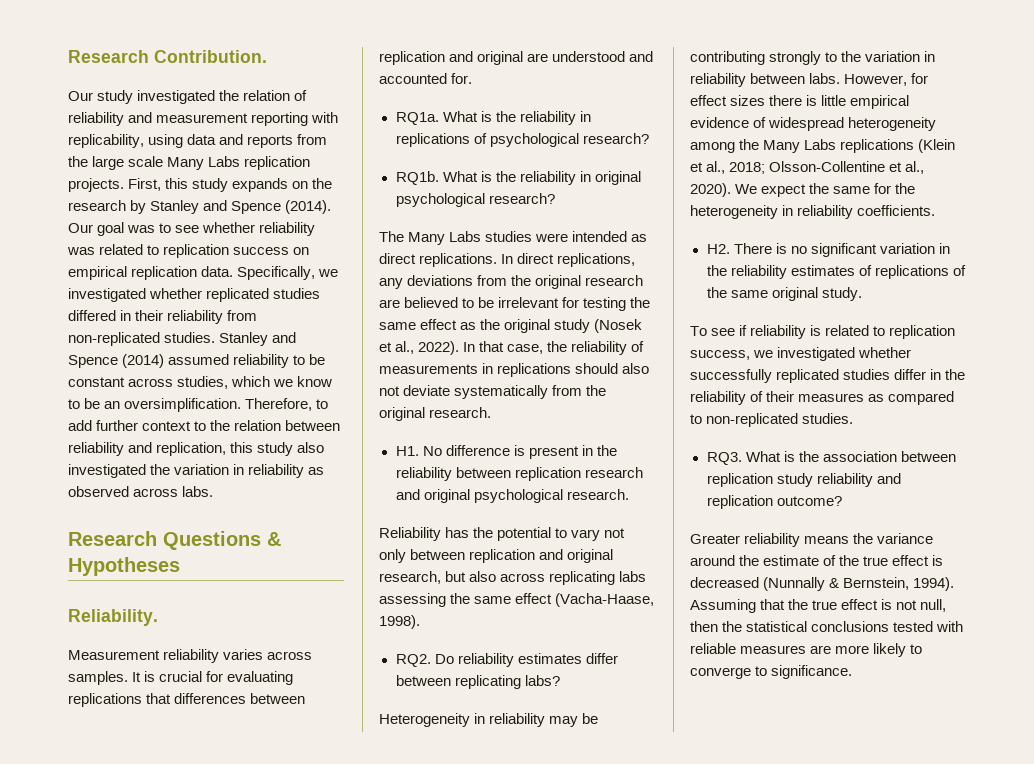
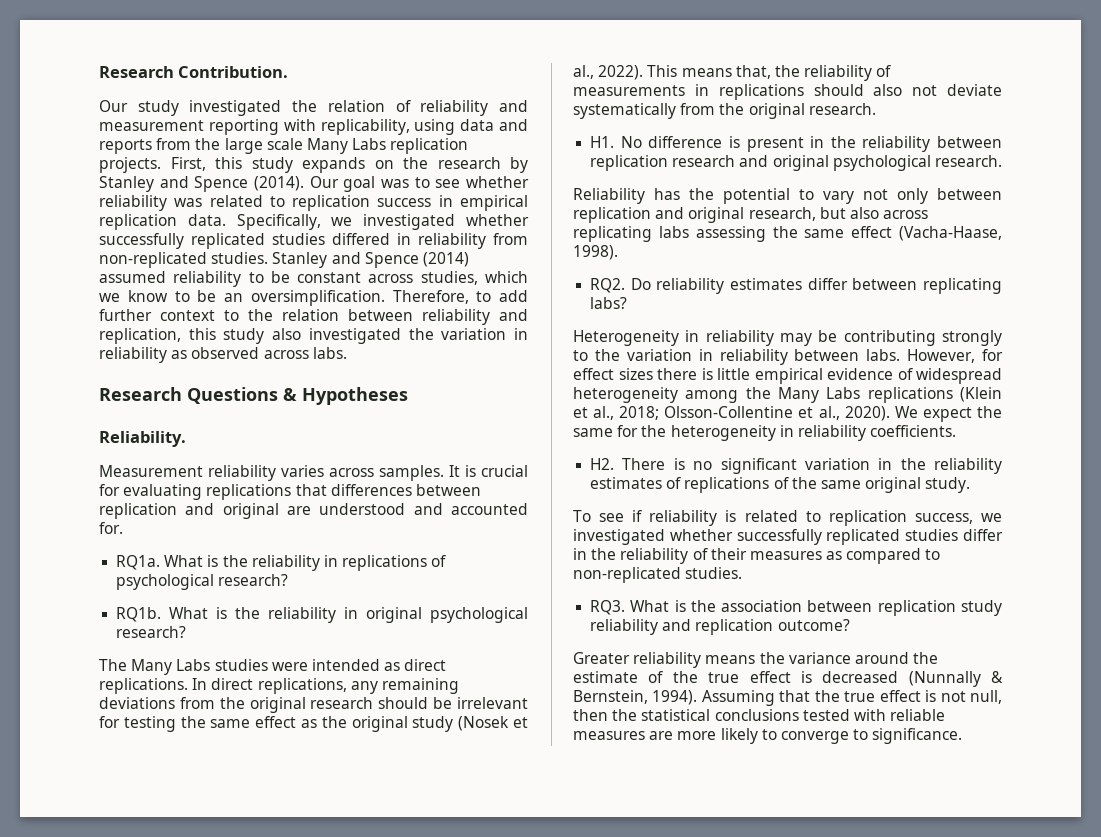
- Our goal was to see whether reliability was related to replication success on empirical replication data.
+ Our goal was to see whether reliability was related to replication success in empirical replication data.
- Specifically, we investigated whether replicated studies differed in their reliability from non-replicated studies.
+ Specifically, we investigated whether successfully replicated studies differed in reliability from non-replicated studies.
- In direct replications, any deviations from the original research are believed to be irrelevant for testing the same effect as the original study (Nosek et al., 2022).
+ In direct replications, any remaining deviations from the original research should be irrelevant for testing the same effect as the original study (Nosek et al., 2022).
- In that case, the reliability of measurements in replications should also not deviate systematically from the original research.
+ This means that, the reliability of measurements in replications should also not deviate systematically from the original research.

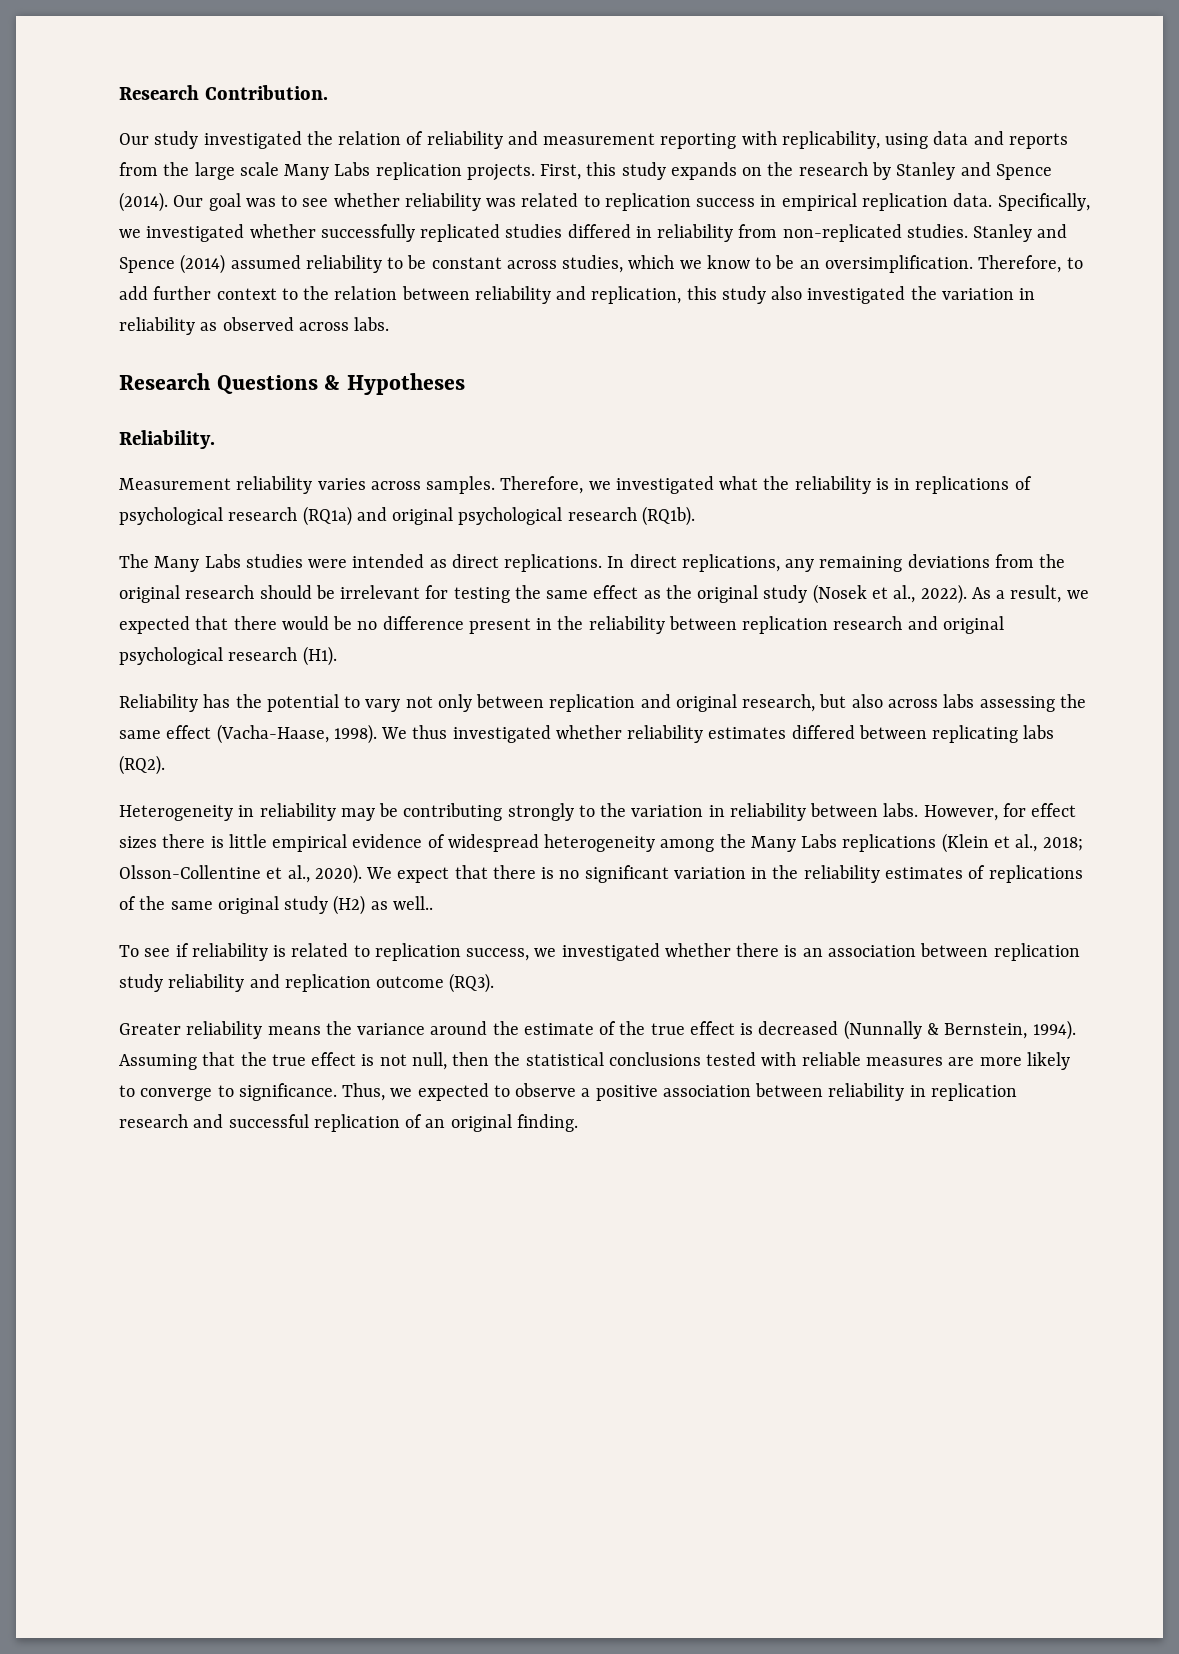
- It is crucial for evaluating replications that differences between replication and original are understood and accounted for.
- RQ1a. What is the reliability in replications of psychological research?
- RQ1b. What is the reliability in original psychological research?
+ Therefore, we investigated what the reliability is in replications of psychological research (RQ1a) and original psychological research (RQ1b).
- This means that, the reliability of measurements in replications should also not deviate systematically from the original research.
- H1. No difference is present in the reliability between replication research and original psychological research.
+ As a result, we expected that there would be no difference present in the reliability between replication research and original psychological research (H1).
- Reliability has the potential to vary not only between replication and original research, but also across replicating labs assessing the same effect (Vacha-Haase, 1998).
- RQ2. Do reliability estimates differ between replicating labs?
+ Reliability has the potential to vary not only between replication and original research, but also across labs assessing the same effect (Vacha-Haase, 1998). We thus investigated whether reliability estimates differed between replicating labs (RQ2).
- We expect the same for the heterogeneity in reliability coefficients.
- H2. There is no significant variation in the reliability estimates of replications of the same original study.
+ We expect that there is no significant variation in the reliability estimates of replications of the same original study (H2) as well..
- To see if reliability is related to replication success, we investigated whether successfully replicated studies differ in the reliability of their measures as compared to non-replicated studies.
- RQ3. What is the association between replication study reliability and replication outcome?
+ To see if reliability is related to replication success, we investigated whether there is an association between replication study reliability and replication outcome (RQ3).
+ Thus, we expected to observe a positive association between reliability in replication research and successful replication of an original finding.

